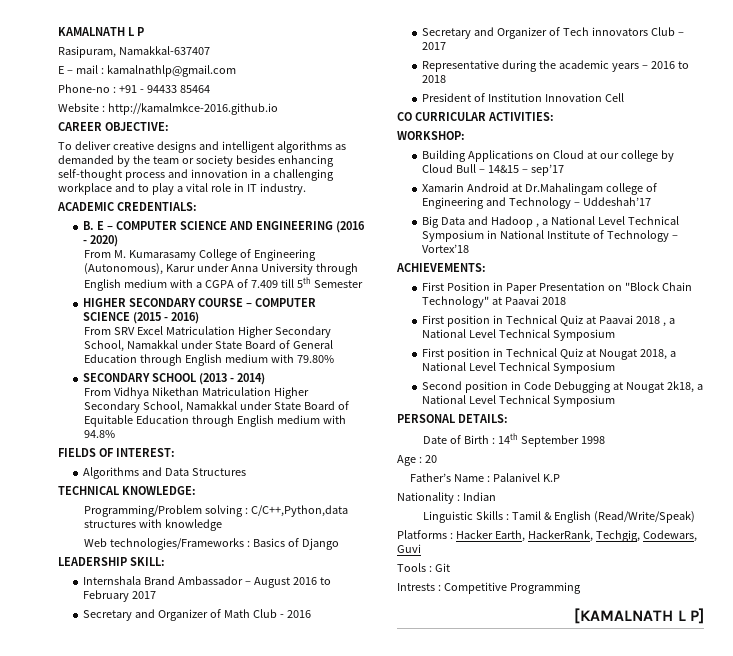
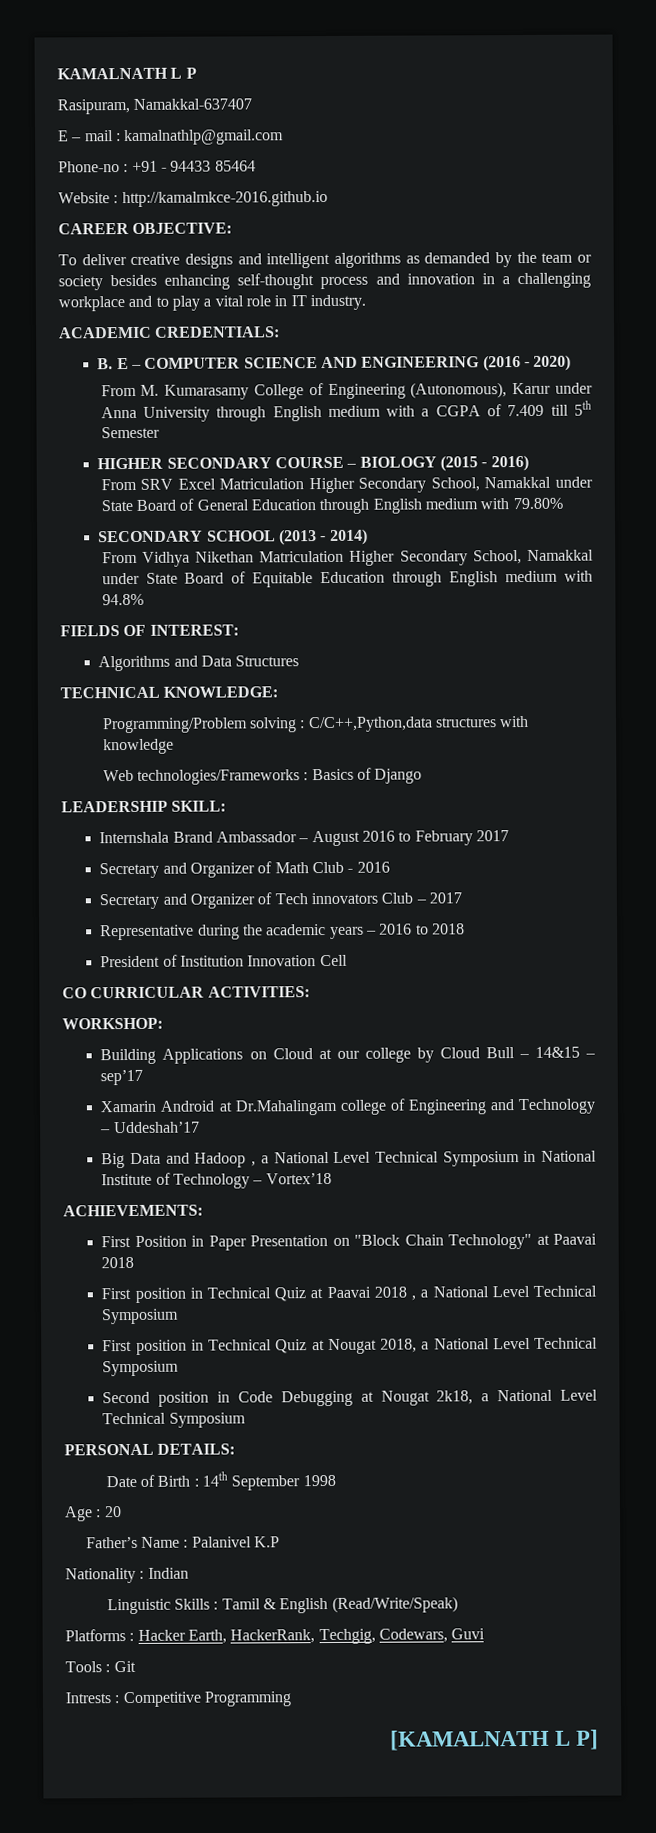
- HIGHER SECONDARY COURSE – COMPUTER SCIENCE (2015 - 2016)
+ HIGHER SECONDARY COURSE – BIOLOGY (2015 - 2016)

